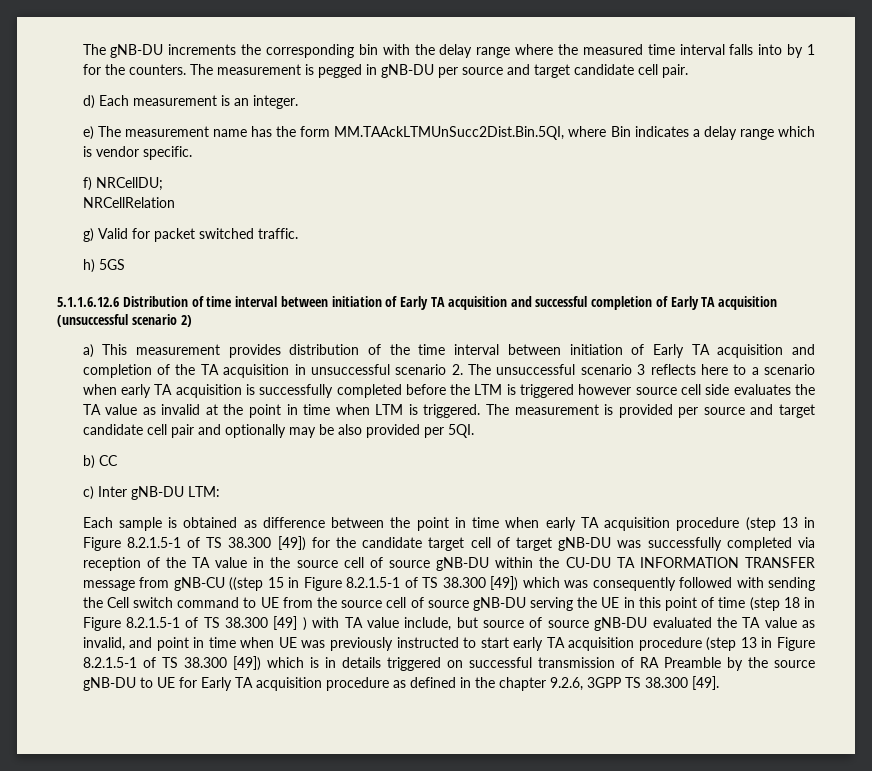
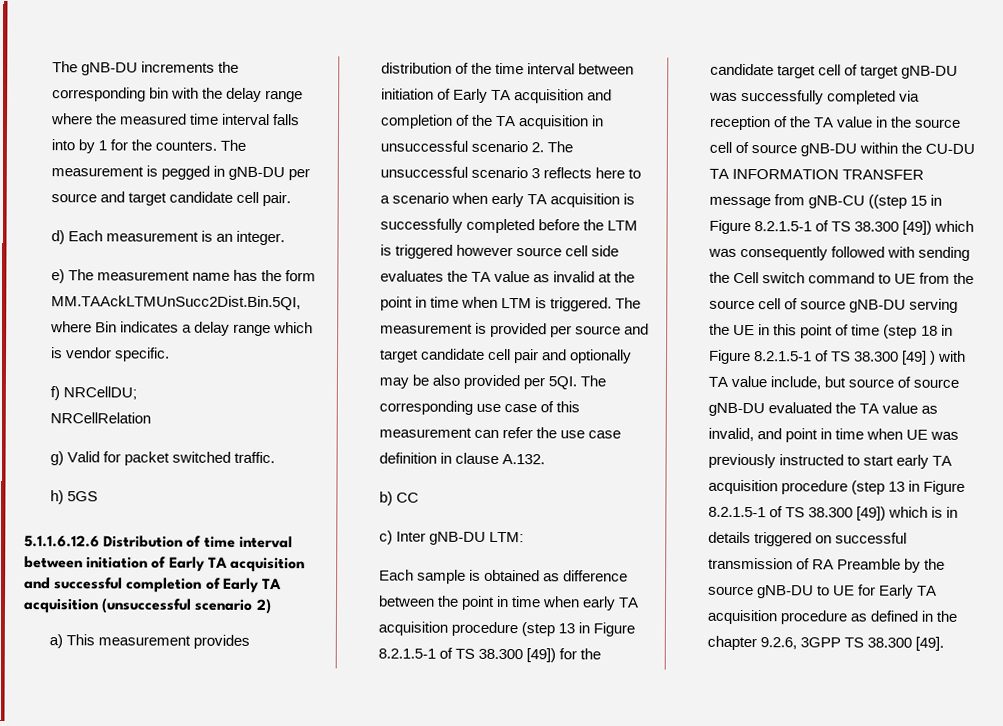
+ The corresponding use case of this measurement can refer the use case definition in clause A.132.

